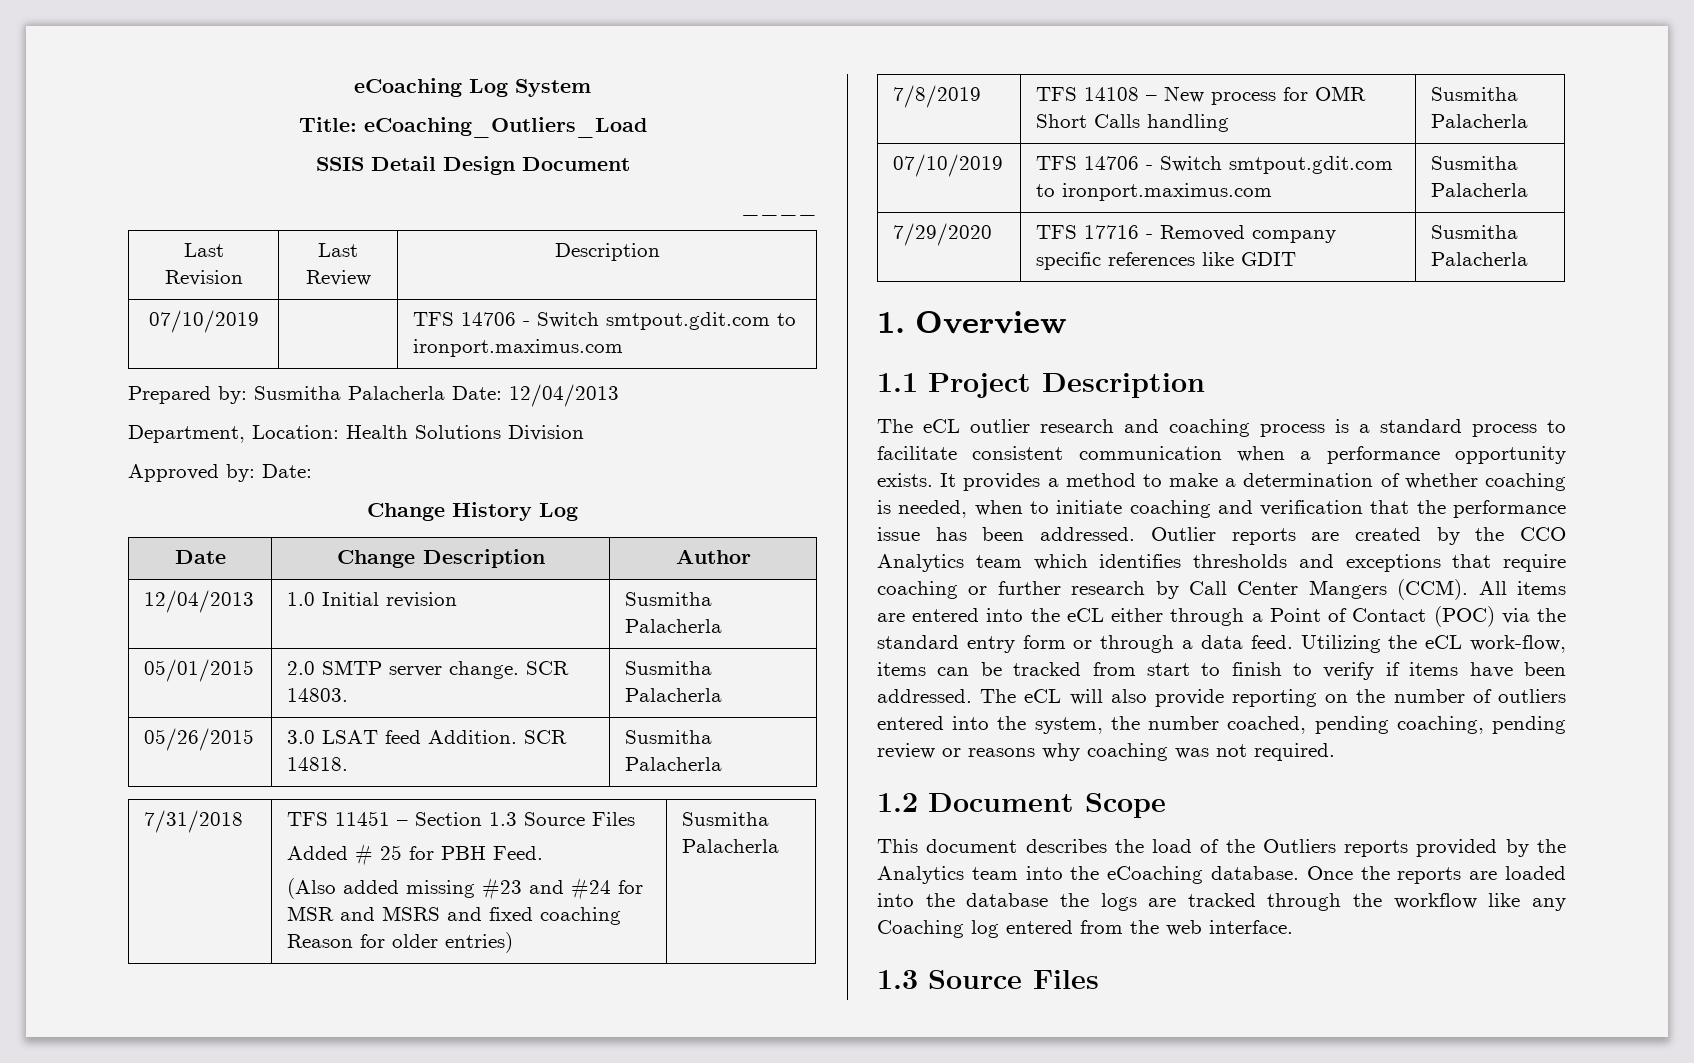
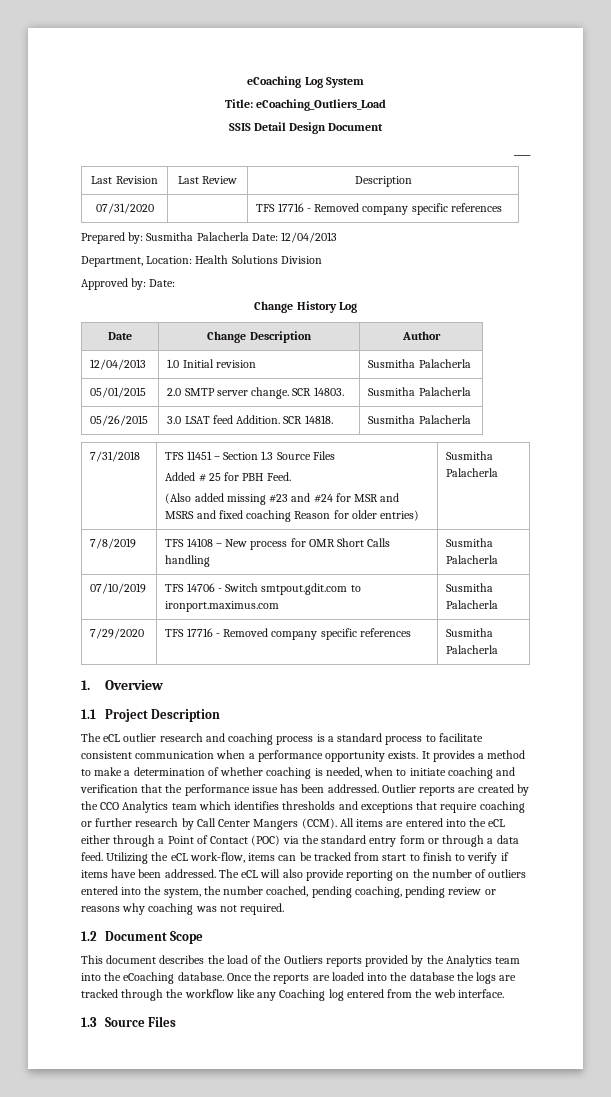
- 07/10/2019 | | TFS 14706 - Switch smtpout.gdit.com to ironport.maximus.com
+ 07/31/2020 | | TFS 17716 - Removed company specific references
- 7/29/2020 | TFS 17716 - Removed company specific references like GDIT | Susmitha Palacherla
+ 7/29/2020 | TFS 17716 - Removed company specific references | Susmitha Palacherla

